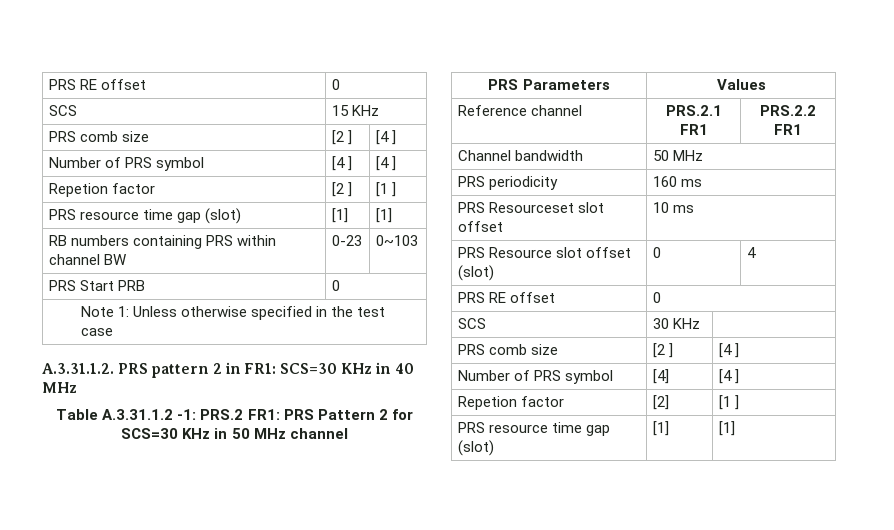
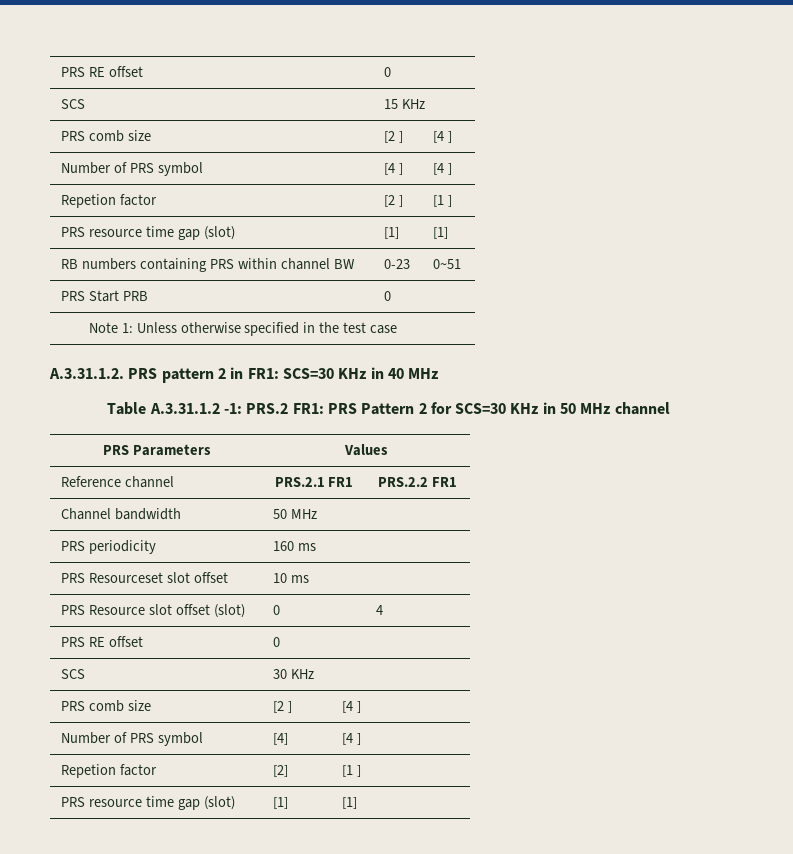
- RB numbers containing PRS within channel BW | 0-23 | 0~103
+ RB numbers containing PRS within channel BW | 0-23 | 0~51

